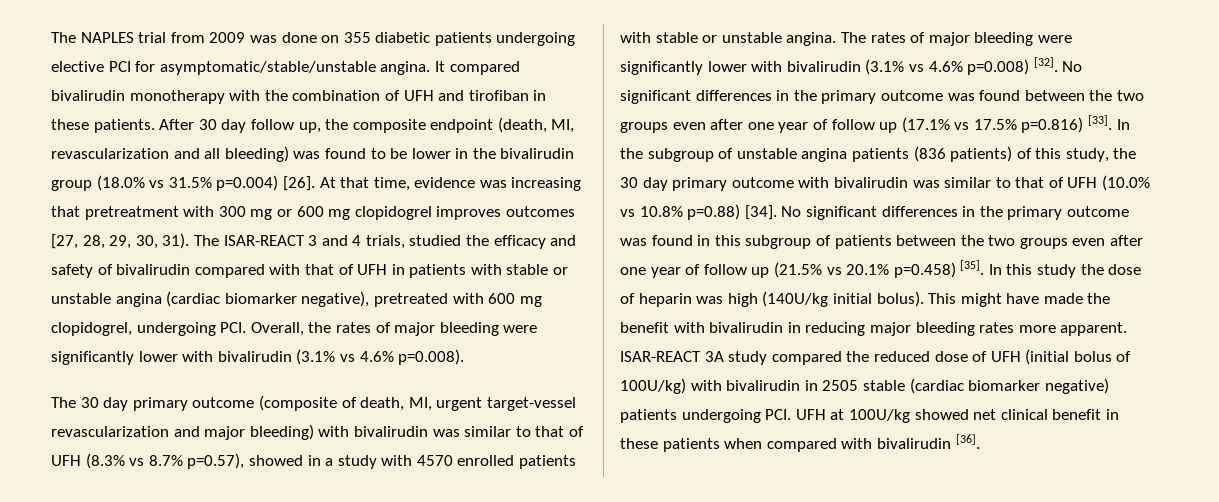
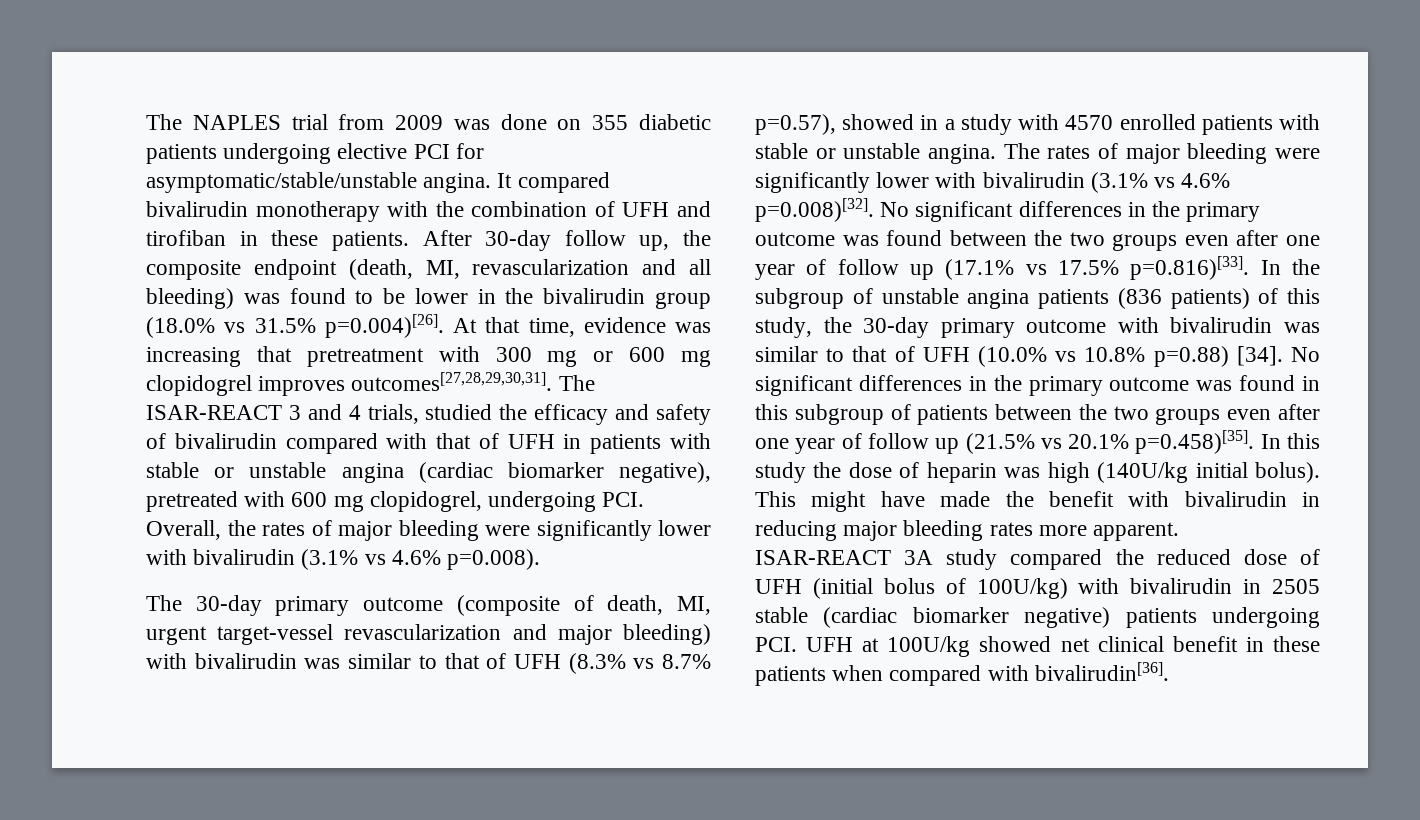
- After 30 day follow up, the composite endpoint (death, MI, revascularization and all bleeding) was found to be lower in the bivalirudin group (18.0% vs 31.5% p=0.004) [26]. At that time, evidence was increasing that pretreatment with 300 mg or 600 mg clopidogrel improves outcomes [27, 28, 29, 30, 31).
+ After 30-day follow up, the composite endpoint (death, MI, revascularization and all bleeding) was found to be lower in the bivalirudin group (18.0% vs 31.5% p=0.004)[26]. At that time, evidence was increasing that pretreatment with 300 mg or 600 mg clopidogrel improves outcomes[27,28,29,30,31].
- The 30 day primary outcome (composite of death, MI, urgent target-vessel revascularization and major bleeding) with bivalirudin was similar to that of UFH (8.3% vs 8.7% p=0.57), showed in a study with 4570 enrolled patients with stable or unstable angina.
+ The 30-day primary outcome (composite of death, MI, urgent target-vessel revascularization and major bleeding) with bivalirudin was similar to that of UFH (8.3% vs 8.7% p=0.57), showed in a study with 4570 enrolled patients with stable or unstable angina.
- The rates of major bleeding were significantly lower with bivalirudin (3.1% vs 4.6% p=0.008) [32]. No significant differences in the primary outcome was found between the two groups even after one year of follow up (17.1% vs 17.5% p=0.816) [33]. In the subgroup of unstable angina patients (836 patients) of this study, the 30 day primary outcome with bivalirudin was similar to that of UFH (10.0% vs 10.8% p=0.88) [34].
+ The rates of major bleeding were significantly lower with bivalirudin (3.1% vs 4.6% p=0.008)[32]. No significant differences in the primary outcome was found between the two groups even after one year of follow up (17.1% vs 17.5% p=0.816)[33]. In the subgroup of unstable angina patients (836 patients) of this study, the 30-day primary outcome with bivalirudin was similar to that of UFH (10.0% vs 10.8% p=0.88) [34].
- No significant differences in the primary outcome was found in this subgroup of patients between the two groups even after one year of follow up (21.5% vs 20.1% p=0.458) [35]. In this study the dose of heparin was high (140U/kg initial bolus).
+ No significant differences in the primary outcome was found in this subgroup of patients between the two groups even after one year of follow up (21.5% vs 20.1% p=0.458)[35]. In this study the dose of heparin was high (140U/kg initial bolus).
- ISAR-REACT 3A study compared the reduced dose of UFH (initial bolus of 100U/kg) with bivalirudin in 2505 stable (cardiac biomarker negative) patients undergoing PCI. UFH at 100U/kg showed net clinical benefit in these patients when compared with bivalirudin [36].
+ ISAR-REACT 3A study compared the reduced dose of UFH (initial bolus of 100U/kg) with bivalirudin in 2505 stable (cardiac biomarker negative) patients undergoing PCI. UFH at 100U/kg showed net clinical benefit in these patients when compared with bivalirudin[36].

